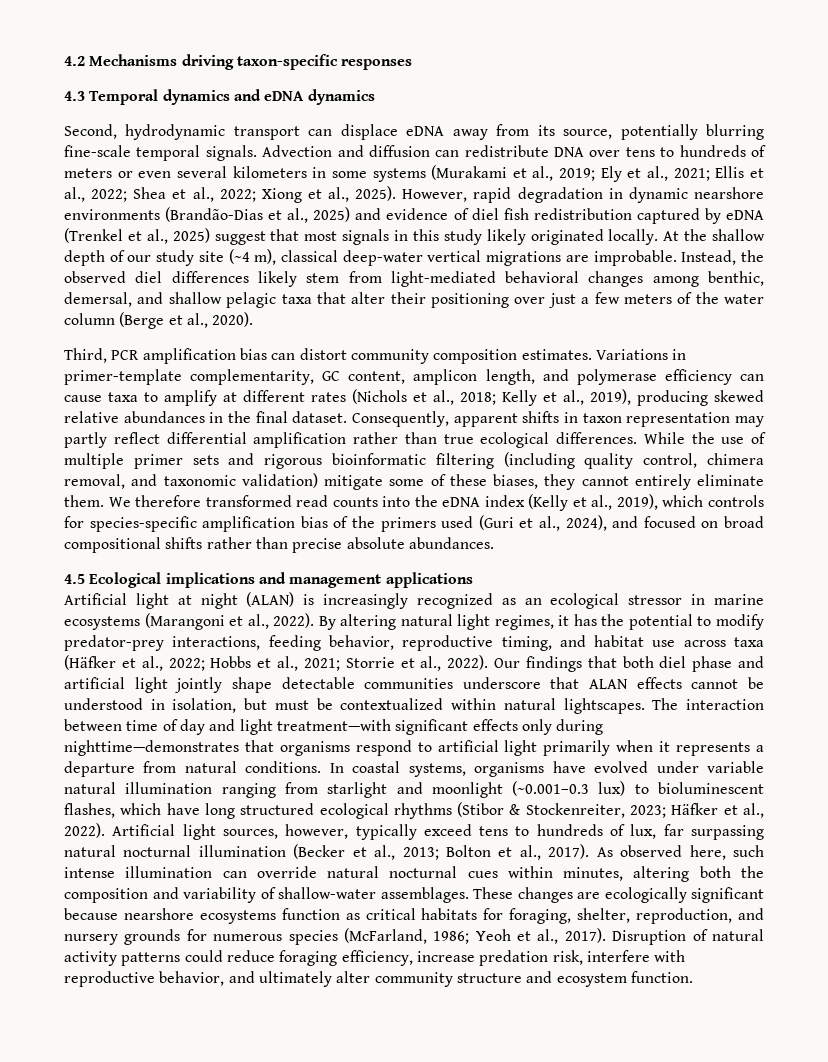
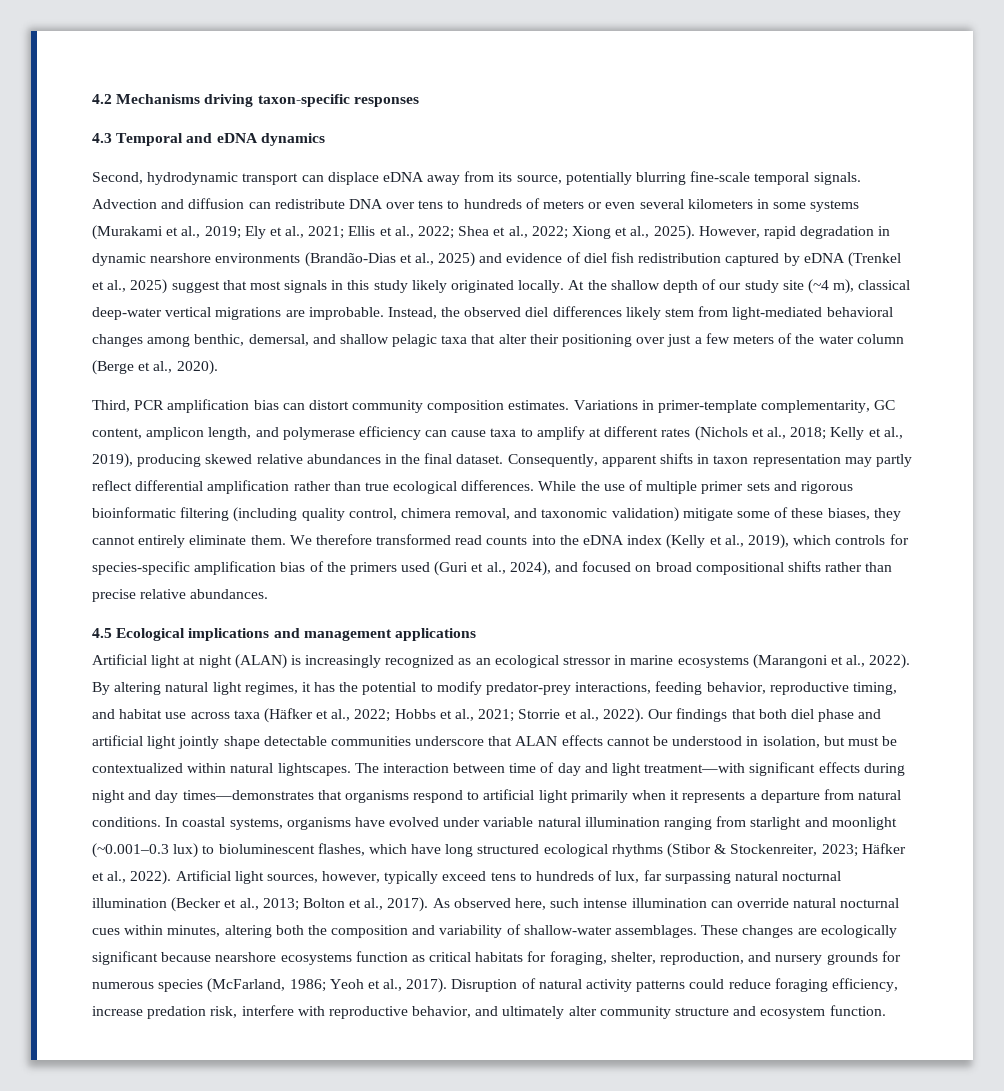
- 4.3 Temporal dynamics and eDNA dynamics
+ 4.3 Temporal and eDNA dynamics
- We therefore transformed read counts into the eDNA index (Kelly et al., 2019), which controls for species-specific amplification bias of the primers used (Guri et al., 2024), and focused on broad compositional shifts rather than precise absolute abundances.
+ We therefore transformed read counts into the eDNA index (Kelly et al., 2019), which controls for species-specific amplification bias of the primers used (Guri et al., 2024), and focused on broad compositional shifts rather than precise relative abundances.
- The interaction between time of day and light treatment—with significant effects only during nighttime—demonstrates that organisms respond to artificial light primarily when it represents a departure from natural conditions.
+ The interaction between time of day and light treatment—with significant effects during night and day times—demonstrates that organisms respond to artificial light primarily when it represents a departure from natural conditions.

